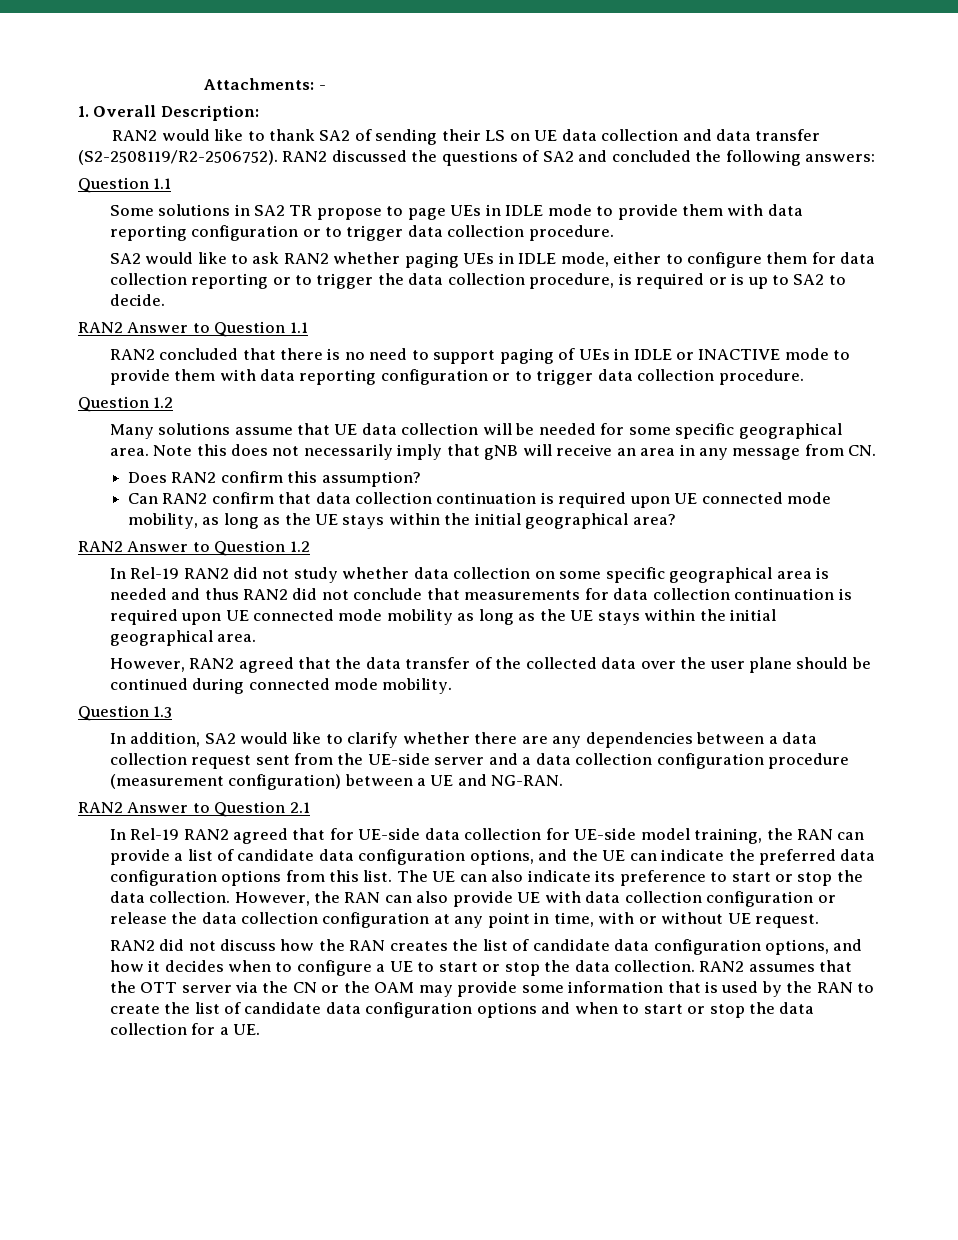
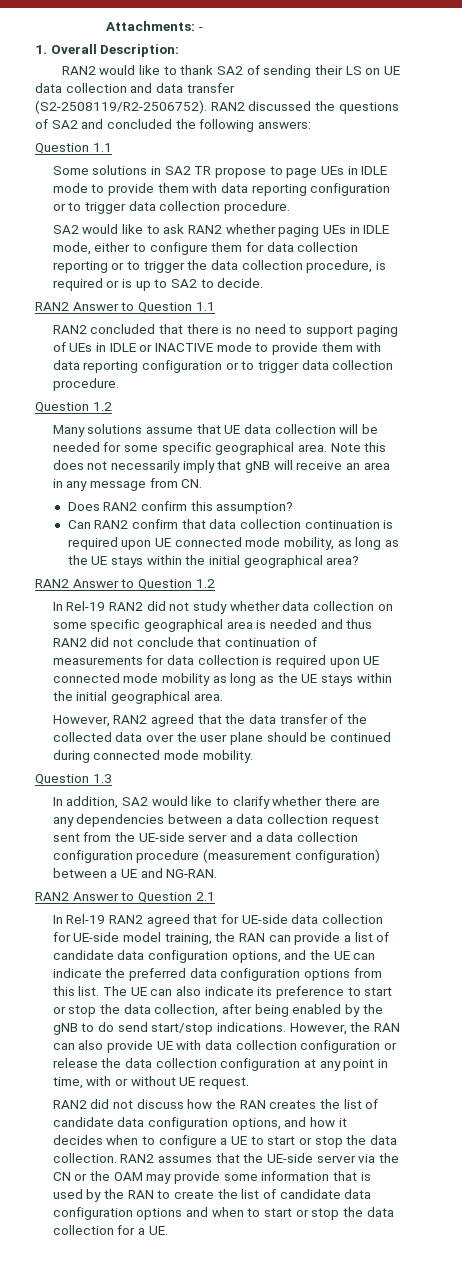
- In Rel-19 RAN2 did not study whether data collection on some specific geographical area is needed and thus RAN2 did not conclude that measurements for data collection continuation is required upon UE connected mode mobility as long as the UE stays within the initial geographical area.
+ In Rel-19 RAN2 did not study whether data collection on some specific geographical area is needed and thus RAN2 did not conclude that continuation of measurements for data collection is required upon UE connected mode mobility as long as the UE stays within the initial geographical area.
- The UE can also indicate its preference to start or stop the data collection.
+ The UE can also indicate its preference to start or stop the data collection, after being enabled by the gNB to do send start/stop indications.
- RAN2 assumes that the OTT server via the CN or the OAM may provide some information that is used by the RAN to create the list of candidate data configuration options and when to start or stop the data collection for a UE.
+ RAN2 assumes that the UE-side server via the CN or the OAM may provide some information that is used by the RAN to create the list of candidate data configuration options and when to start or stop the data collection for a UE.

